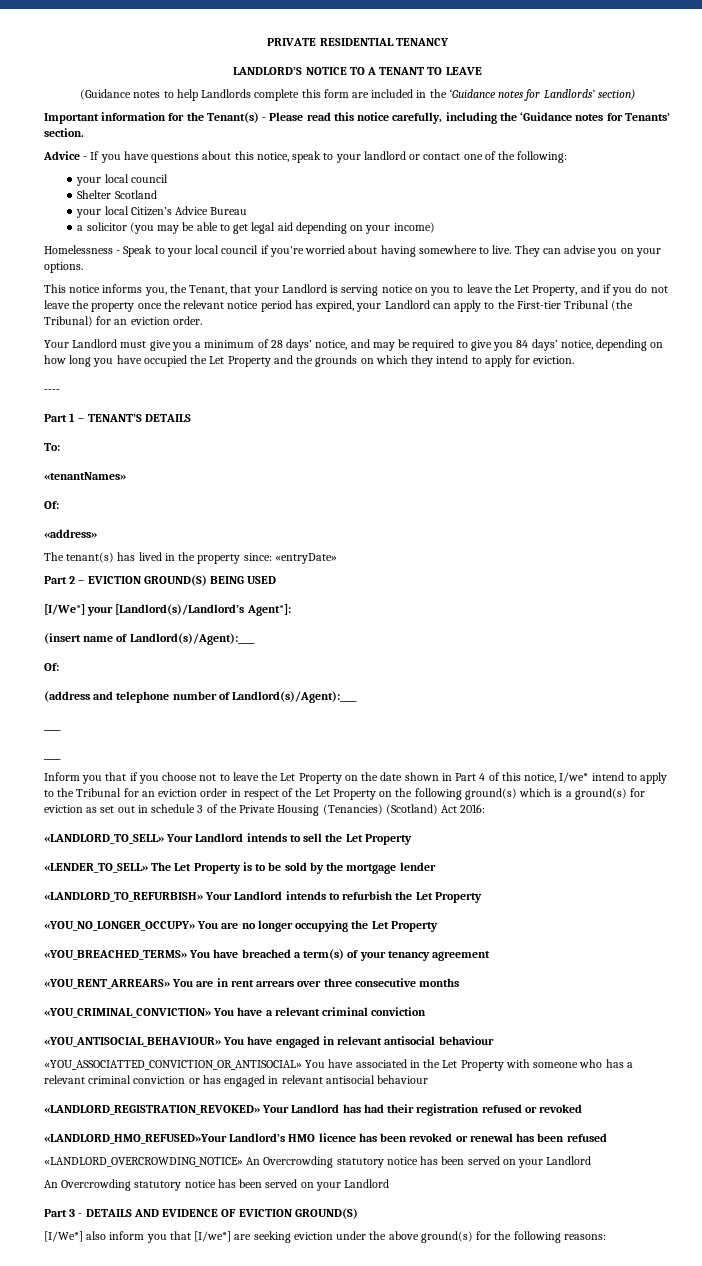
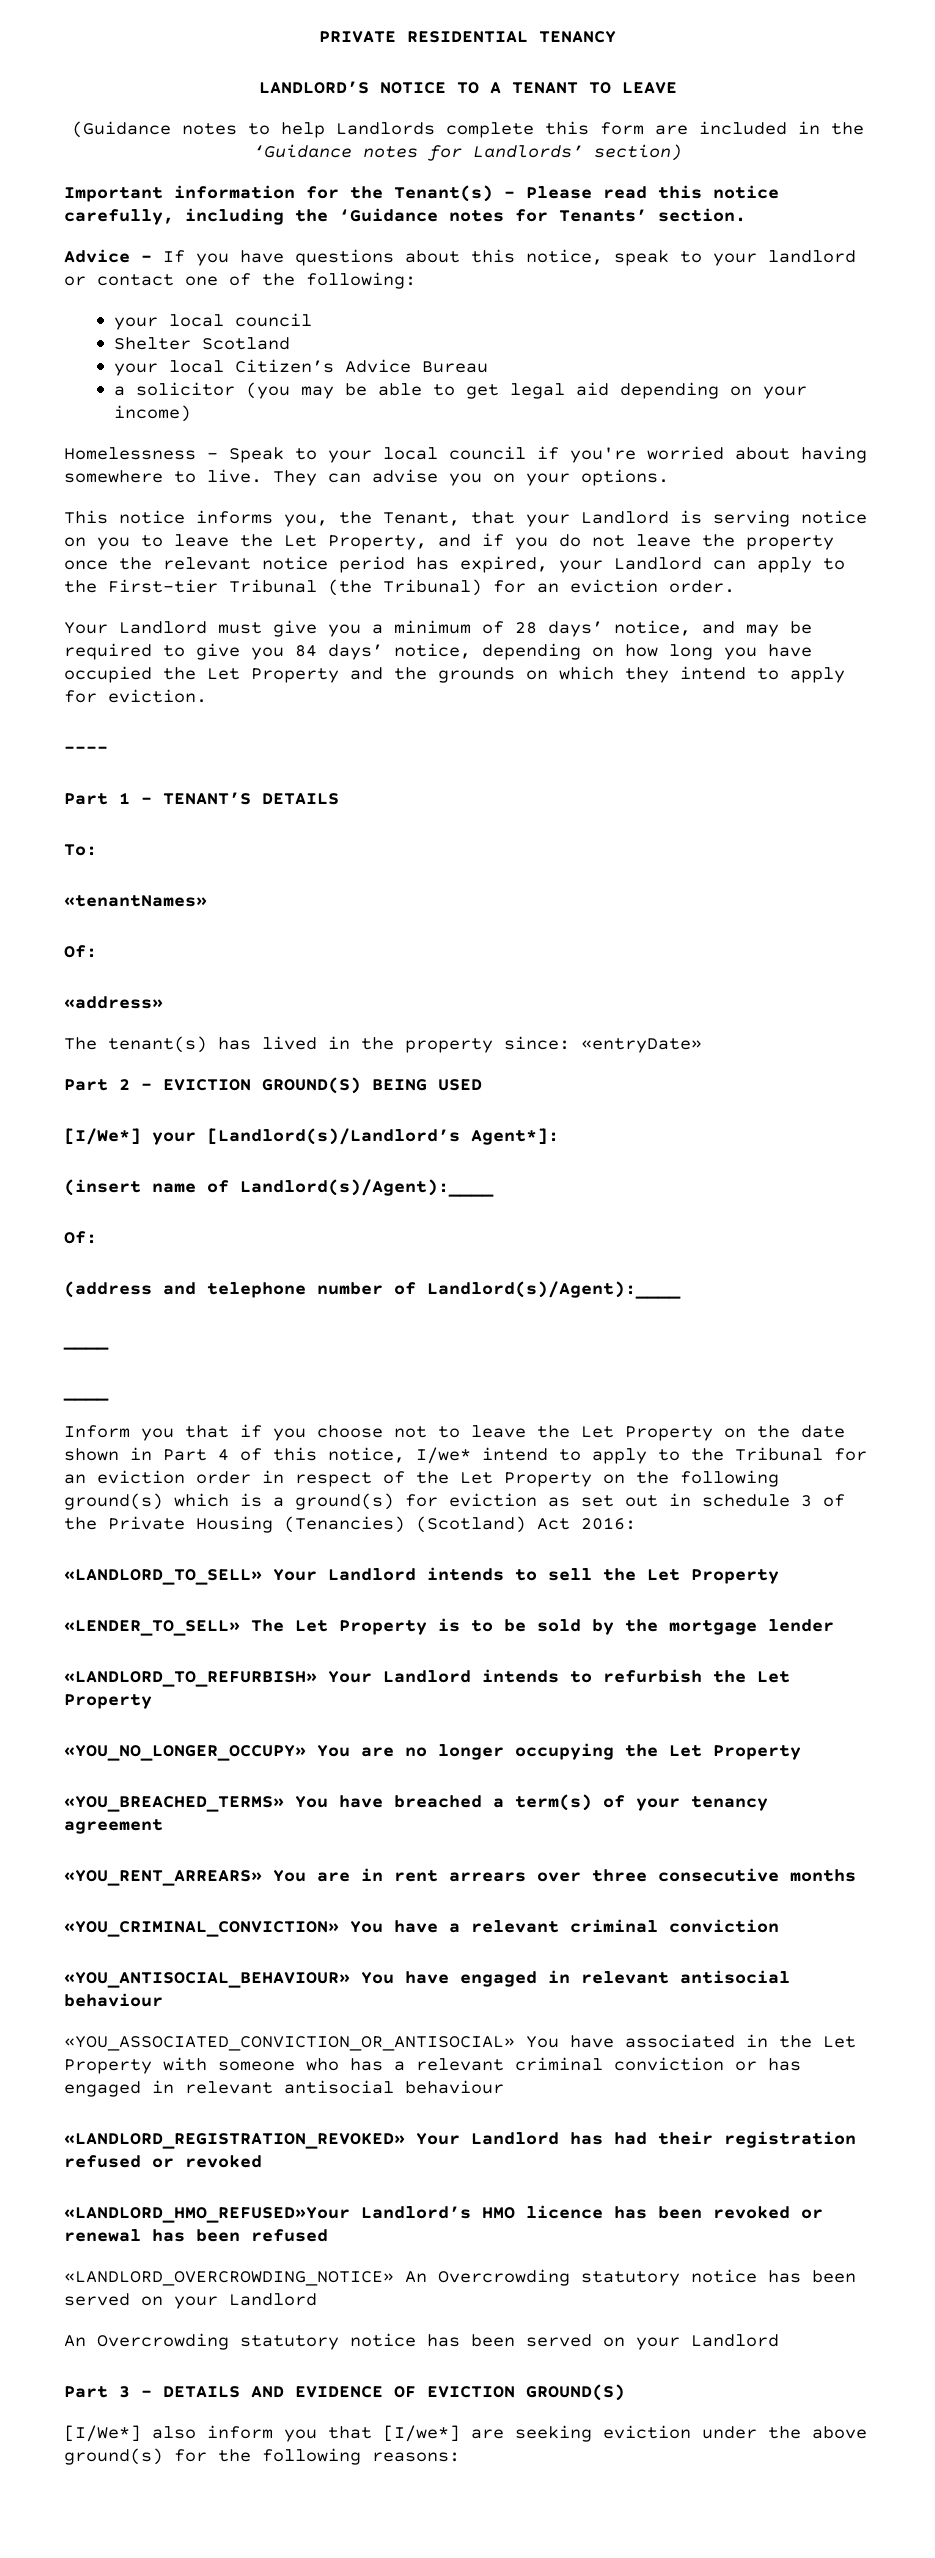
- «YOU_ASSOCIATTED_CONVICTION_OR_ANTISOCIAL» You have associated in the Let Property with someone who has a relevant criminal conviction or has engaged in relevant antisocial behaviour
+ «YOU_ASSOCIATED_CONVICTION_OR_ANTISOCIAL» You have associated in the Let Property with someone who has a relevant criminal conviction or has engaged in relevant antisocial behaviour

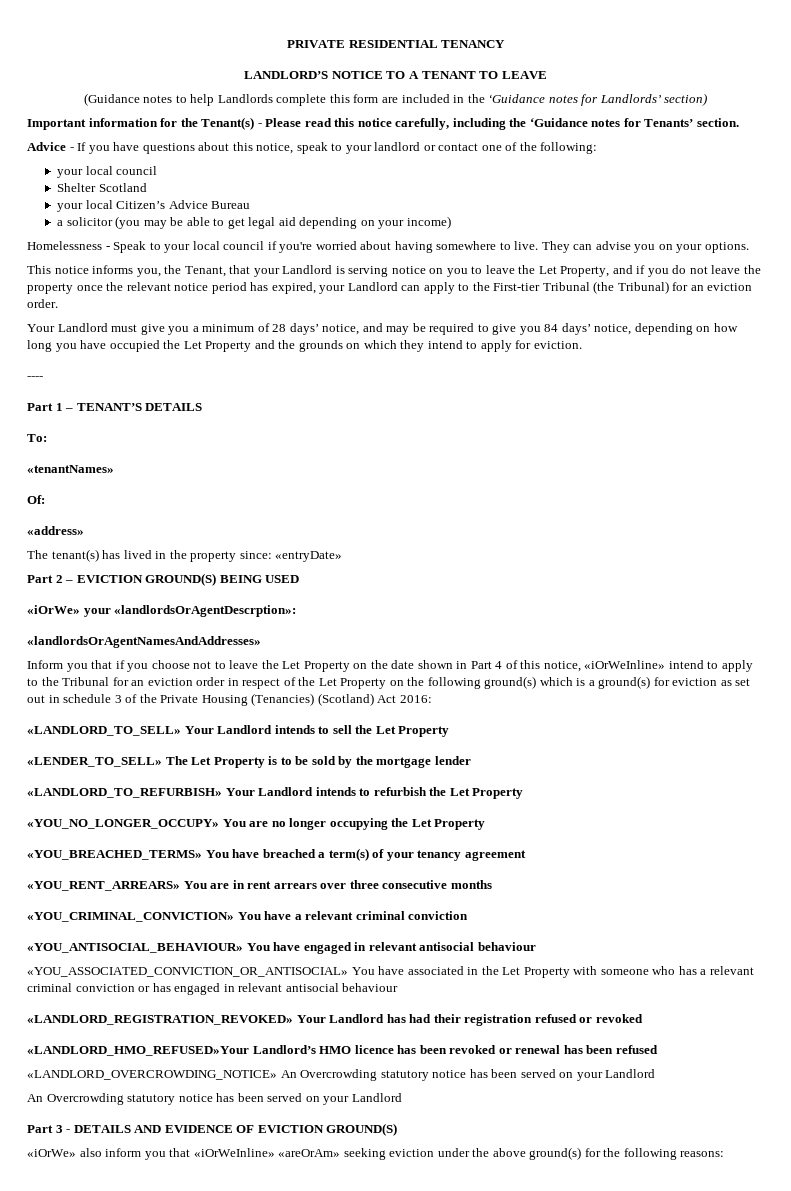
- [I/We*] your [Landlord(s)/Landlord’s Agent*]:
- (insert name of Landlord(s)/Agent):____
- Of:
- (address and telephone number of Landlord(s)/Agent):____
- ____
- ____
+ «iOrWe» your «landlordsOrAgentDescrption»:
+ «landlordsOrAgentNamesAndAddresses»
- Inform you that if you choose not to leave the Let Property on the date shown in Part 4 of this notice, I/we* intend to apply to the Tribunal for an eviction order in respect of the Let Property on the following ground(s) which is a ground(s) for eviction as set out in schedule 3 of the Private Housing (Tenancies) (Scotland) Act 2016:
+ Inform you that if you choose not to leave the Let Property on the date shown in Part 4 of this notice, «iOrWeInline» intend to apply to the Tribunal for an eviction order in respect of the Let Property on the following ground(s) which is a ground(s) for eviction as set out in schedule 3 of the Private Housing (Tenancies) (Scotland) Act 2016:
- [I/We*] also inform you that [I/we*] are seeking eviction under the above ground(s) for the following reasons:
+ «iOrWe» also inform you that «iOrWeInline» «areOrAm» seeking eviction under the above ground(s) for the following reasons:

